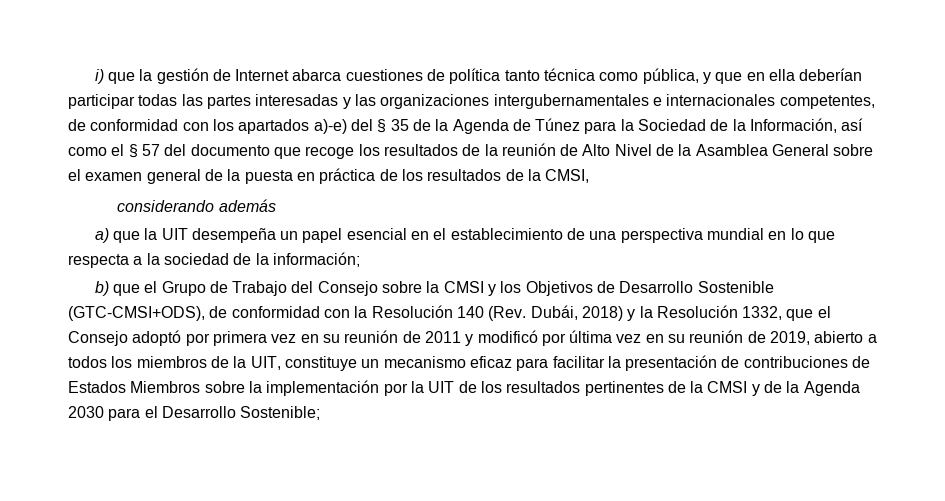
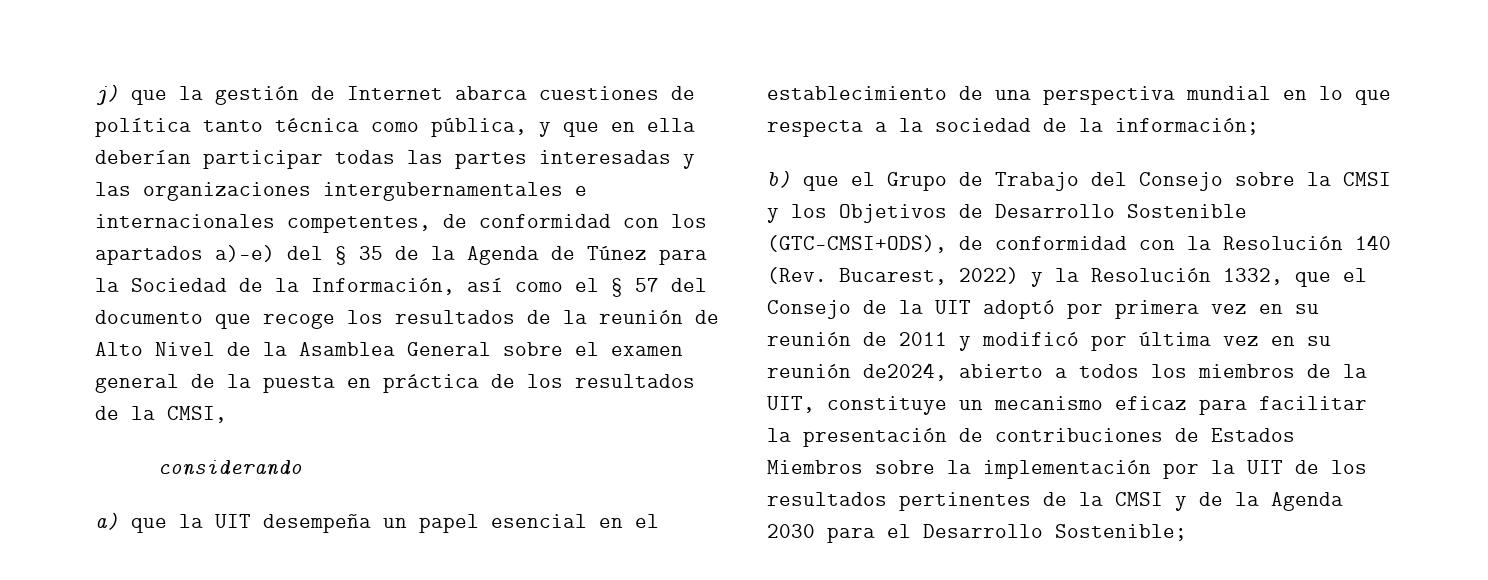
- i) que la gestión de Internet abarca cuestiones de política tanto técnica como pública, y que en ella deberían participar todas las partes interesadas y las organizaciones intergubernamentales e internacionales competentes, de conformidad con los apartados a)-e) del § 35 de la Agenda de Túnez para la Sociedad de la Información, así como el § 57 del documento que recoge los resultados de la reunión de Alto Nivel de la Asamblea General sobre el examen general de la puesta en práctica de los resultados de la CMSI,
+ j) que la gestión de Internet abarca cuestiones de política tanto técnica como pública, y que en ella deberían participar todas las partes interesadas y las organizaciones intergubernamentales e internacionales competentes, de conformidad con los apartados a)-e) del § 35 de la Agenda de Túnez para la Sociedad de la Información, así como el § 57 del documento que recoge los resultados de la reunión de Alto Nivel de la Asamblea General sobre el examen general de la puesta en práctica de los resultados de la CMSI,
- considerando además
+ considerando
- b) que el Grupo de Trabajo del Consejo sobre la CMSI y los Objetivos de Desarrollo Sostenible (GTC-CMSI+ODS), de conformidad con la Resolución 140 (Rev. Dubái, 2018) y la Resolución 1332, que el Consejo adoptó por primera vez en su reunión de 2011 y modificó por última vez en su reunión de 2019, abierto a todos los miembros de la UIT, constituye un mecanismo eficaz para facilitar la presentación de contribuciones de Estados Miembros sobre la implementación por la UIT de los resultados pertinentes de la CMSI y de la Agenda 2030 para el Desarrollo Sostenible;
+ b) que el Grupo de Trabajo del Consejo sobre la CMSI y los Objetivos de Desarrollo Sostenible (GTC-CMSI+ODS), de conformidad con la Resolución 140 (Rev. Bucarest, 2022) y la Resolución 1332, que el Consejo de la UIT adoptó por primera vez en su reunión de 2011 y modificó por última vez en su reunión de2024, abierto a todos los miembros de la UIT, constituye un mecanismo eficaz para facilitar la presentación de contribuciones de Estados Miembros sobre la implementación por la UIT de los resultados pertinentes de la CMSI y de la Agenda 2030 para el Desarrollo Sostenible;

